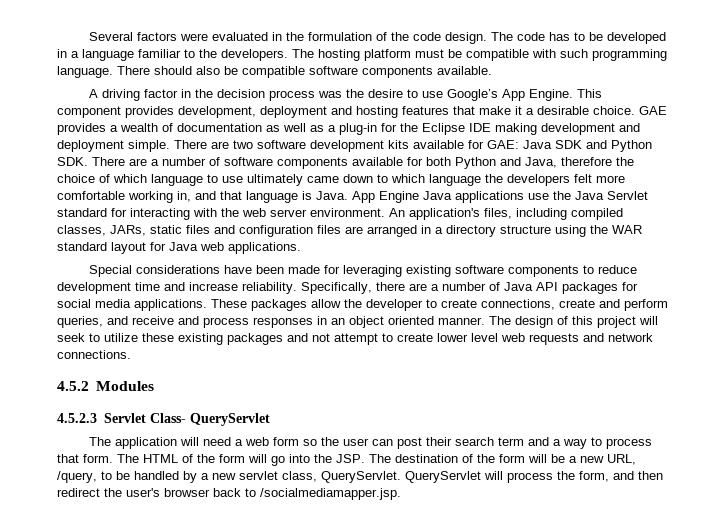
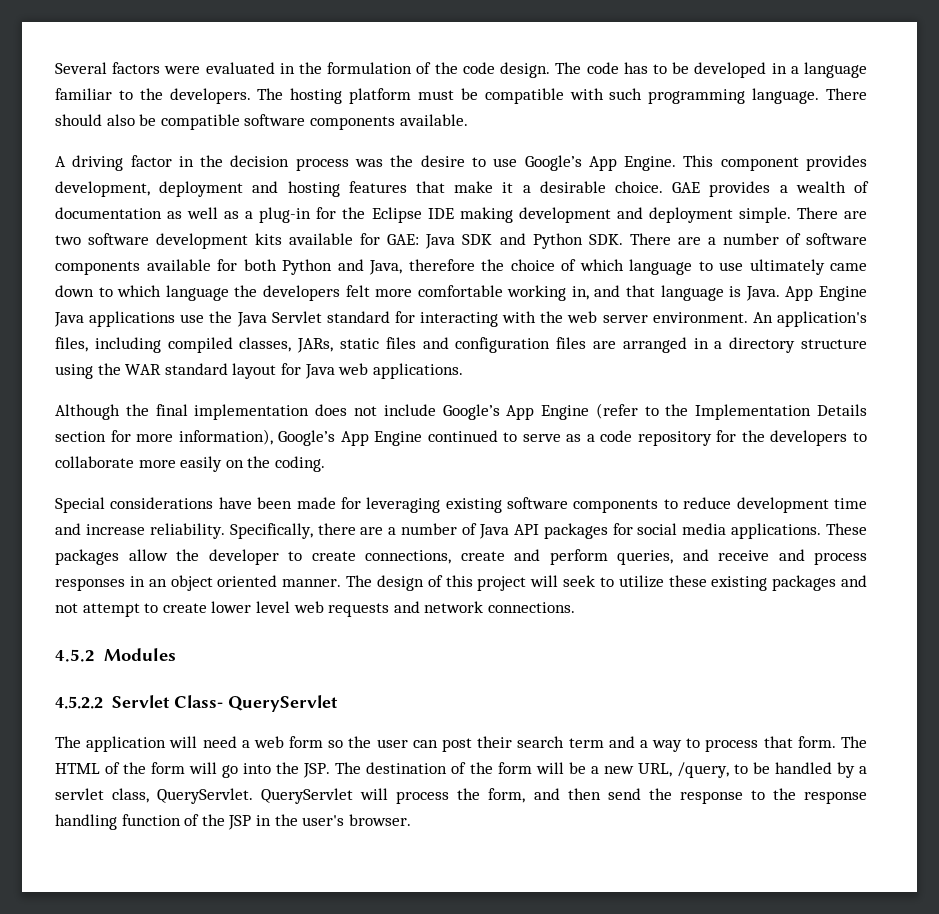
+ Although the final implementation does not include Google’s App Engine (refer to the Implementation Details section for more information), Google’s App Engine continued to serve as a code repository for the developers to collaborate more easily on the coding.
- 4.5.2.3 Servlet Class- QueryServlet
+ 4.5.2.2 Servlet Class- QueryServlet
- The HTML of the form will go into the JSP. The destination of the form will be a new URL, /query, to be handled by a new servlet class, QueryServlet.
+ The HTML of the form will go into the JSP. The destination of the form will be a new URL, /query, to be handled by a servlet class, QueryServlet.
- QueryServlet will process the form, and then redirect the user's browser back to /socialmediamapper.jsp.
+ QueryServlet will process the form, and then send the response to the response handling function of the JSP in the user's browser.

